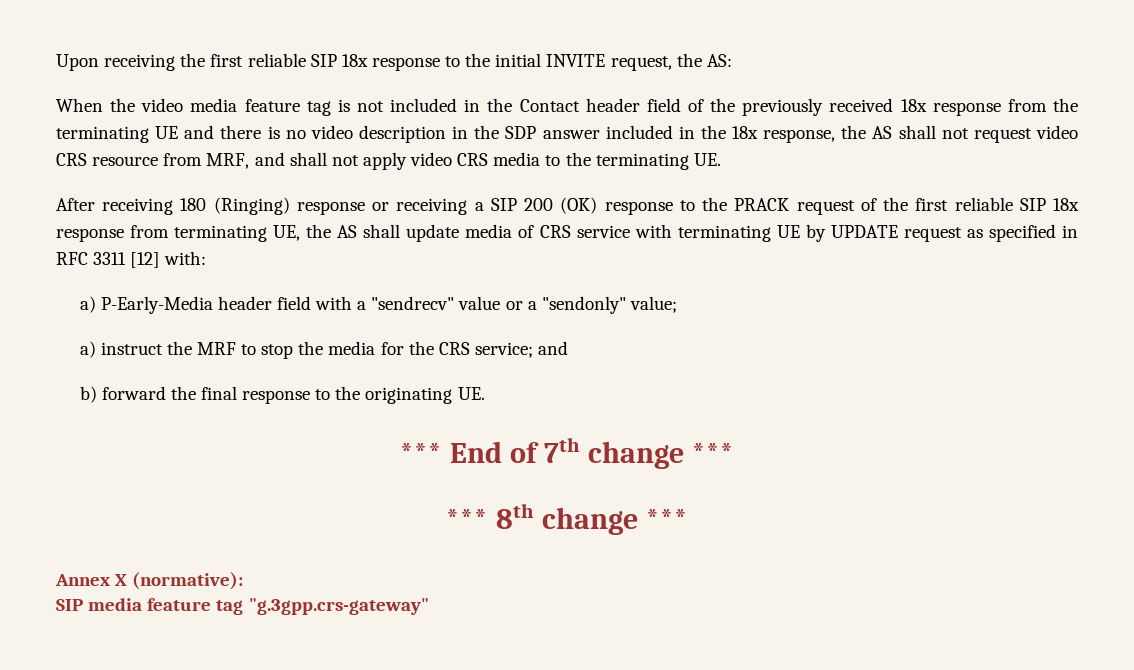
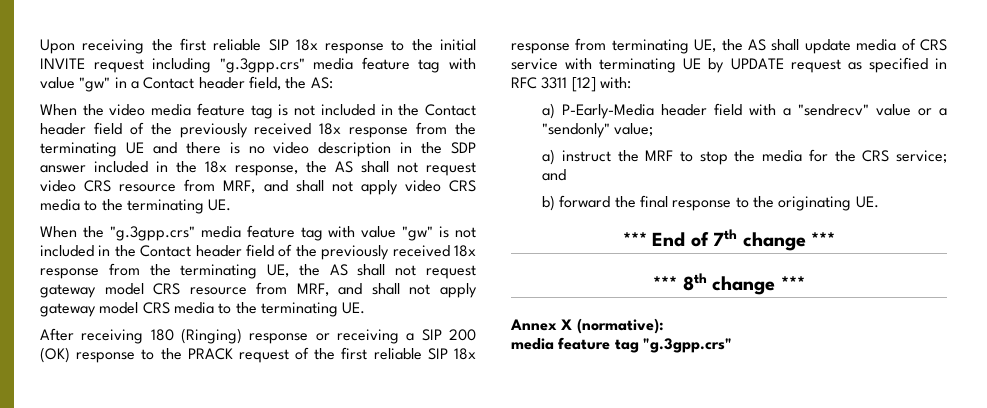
- Upon receiving the first reliable SIP 18x response to the initial INVITE request, the AS:
+ Upon receiving the first reliable SIP 18x response to the initial INVITE request including "g.3gpp.crs" media feature tag with value "gw" in a Contact header field, the AS:
+ When the "g.3gpp.crs" media feature tag with value "gw" is not included in the Contact header field of the previously received 18x response from the terminating UE, the AS shall not request gateway model CRS resource from MRF, and shall not apply gateway model CRS media to the terminating UE.
- SIP media feature tag "g.3gpp.crs-gateway"
+ media feature tag "g.3gpp.crs"

